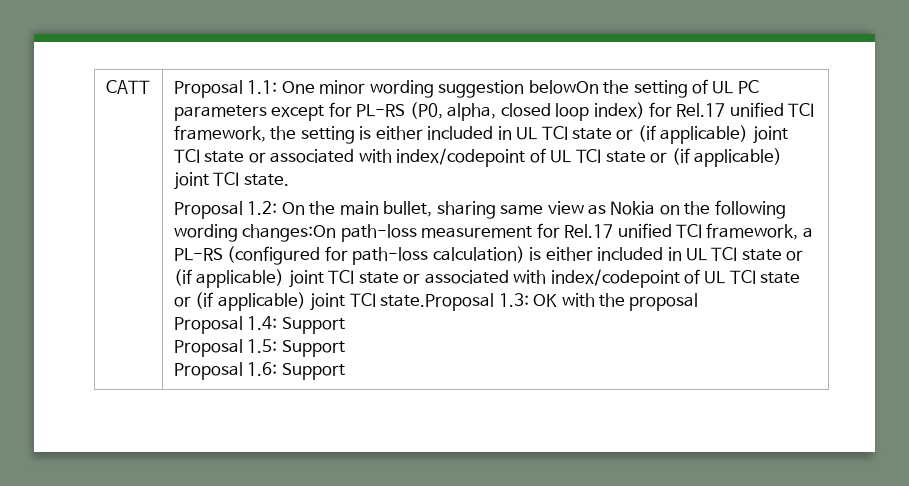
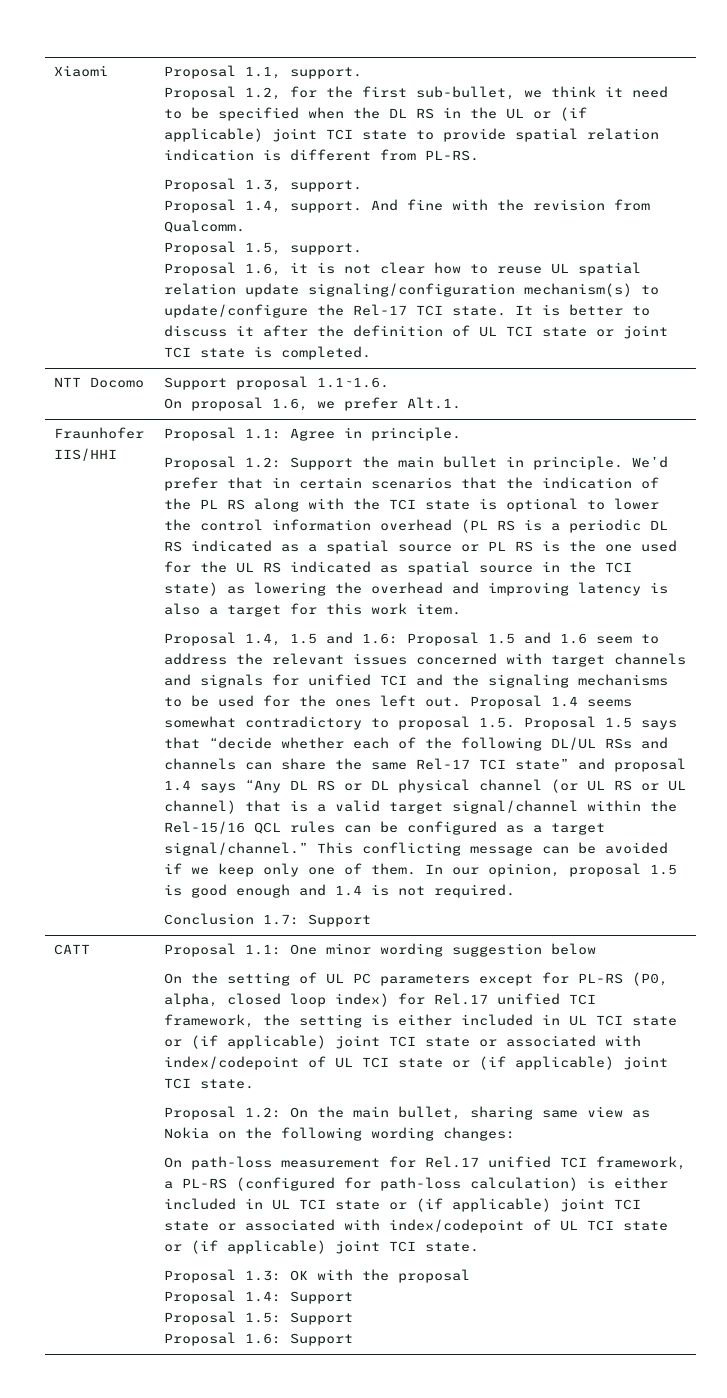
+ Xiaomi | Proposal 1.1, support.
+ Proposal 1.2, for the first sub-bullet, we think it need to be specified when the DL RS in the UL or (if applicable) joint TCI state to provide spatial relation indication is different from PL-RS.
+ Proposal 1.3, support.
+ Proposal 1.4, support. And fine with the revision from Qualcomm.
+ Proposal 1.5, support.
+ Proposal 1.6, it is not clear how to reuse UL spatial relation update signaling/configuration mechanism(s) to update/configure the Rel-17 TCI state. It is better to discuss it after the definition of UL TCI state or joint TCI state is completed.
+ NTT Docomo | Support proposal 1.1~1.6.
+ On proposal 1.6, we prefer Alt.1.
+ Fraunhofer IIS/HHI | Proposal 1.1: Agree in principle.
+ Proposal 1.2: Support the main bullet in principle. We’d prefer that in certain scenarios that the indication of the PL RS along with the TCI state is optional to lower the control information overhead (PL RS is a periodic DL RS indicated as a spatial source or PL RS is the one used for the UL RS indicated as spatial source in the TCI state) as lowering the overhead and improving latency is also a target for this work item.
+ Proposal 1.4, 1.5 and 1.6: Proposal 1.5 and 1.6 seem to address the relevant issues concerned with target channels and signals for unified TCI and the signaling mechanisms to be used for the ones left out. Proposal 1.4 seems somewhat contradictory to proposal 1.5. Proposal 1.5 says that “decide whether each of the following DL/UL RSs and channels can share the same Rel-17 TCI state” and proposal 1.4 says “Any DL RS or DL physical channel (or UL RS or UL channel) that is a valid target signal/channel within the Rel-15/16 QCL rules can be configured as a target signal/channel.” This conflicting message can be avoided if we keep only one of them. In our opinion, proposal 1.5 is good enough and 1.4 is not required.
+ Conclusion 1.7: Support
- Proposal 1.1: One minor wording suggestion belowOn the setting of UL PC parameters except for PL-RS (P0, alpha, closed loop index) for Rel.17 unified TCI framework, the setting is either included in UL TCI state or (if applicable) joint TCI state or associated with index/codepoint of UL TCI state or (if applicable) joint TCI state.
+ Proposal 1.1: One minor wording suggestion below
+ On the setting of UL PC parameters except for PL-RS (P0, alpha, closed loop index) for Rel.17 unified TCI framework, the setting is either included in UL TCI state or (if applicable) joint TCI state or associated with index/codepoint of UL TCI state or (if applicable) joint TCI state.
- Proposal 1.2: On the main bullet, sharing same view as Nokia on the following wording changes:On path-loss measurement for Rel.17 unified TCI framework, a PL-RS (configured for path-loss calculation) is either included in UL TCI state or (if applicable) joint TCI state or associated with index/codepoint of UL TCI state or (if applicable) joint TCI state.Proposal 1.3: OK with the proposal
+ Proposal 1.2: On the main bullet, sharing same view as Nokia on the following wording changes:
+ On path-loss measurement for Rel.17 unified TCI framework, a PL-RS (configured for path-loss calculation) is either included in UL TCI state or (if applicable) joint TCI state or associated with index/codepoint of UL TCI state or (if applicable) joint TCI state.
+ Proposal 1.3: OK with the proposal

